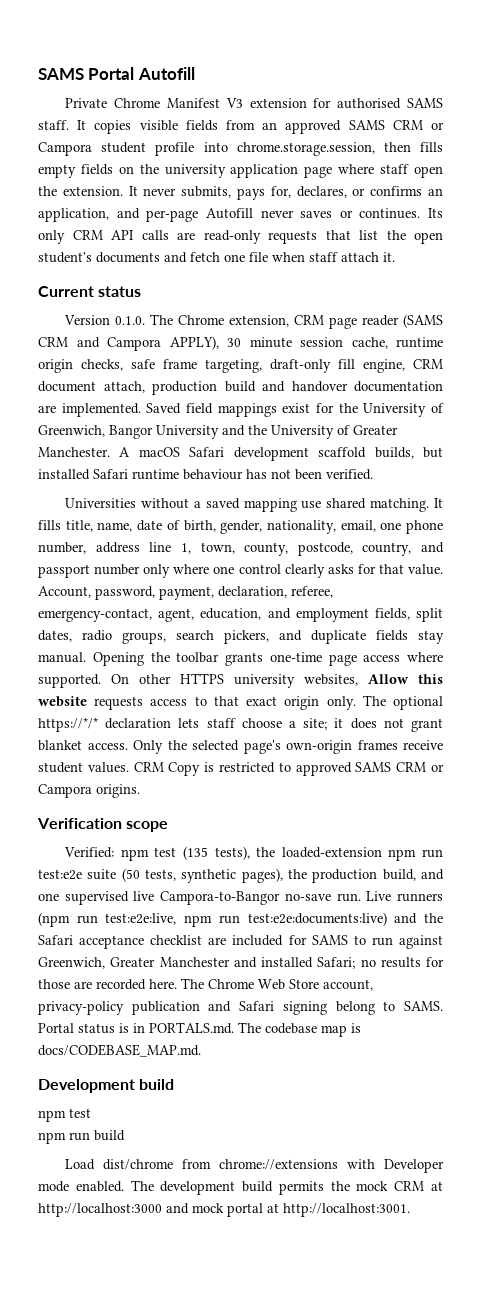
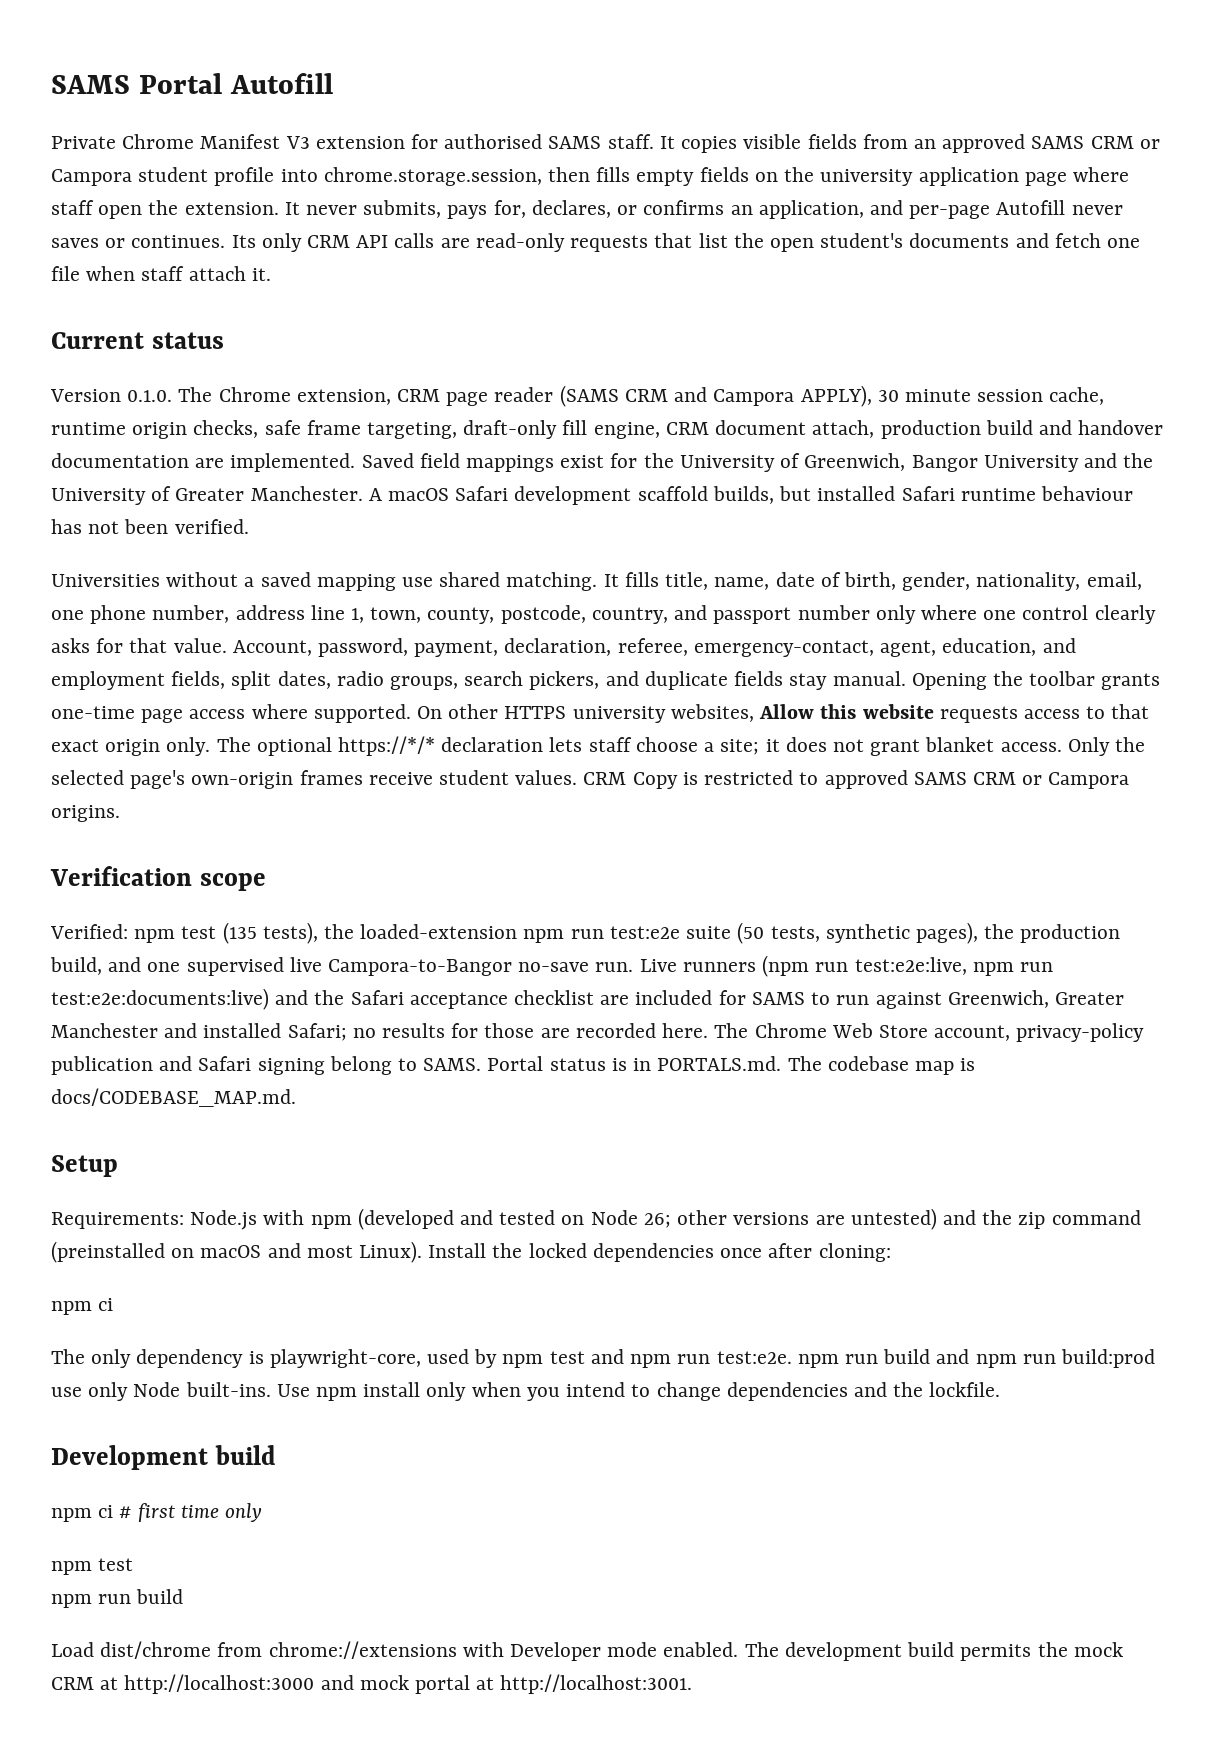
+ Setup
+ Requirements: Node.js with npm (developed and tested on Node 26; other versions are untested) and the zip command (preinstalled on macOS and most Linux). Install the locked dependencies once after cloning:
+ npm ci
+ The only dependency is playwright-core, used by npm test and npm run test:e2e. npm run build and npm run build:prod use only Node built-ins. Use npm install only when you intend to change dependencies and the lockfile.
  Development build
+ npm ci # first time only

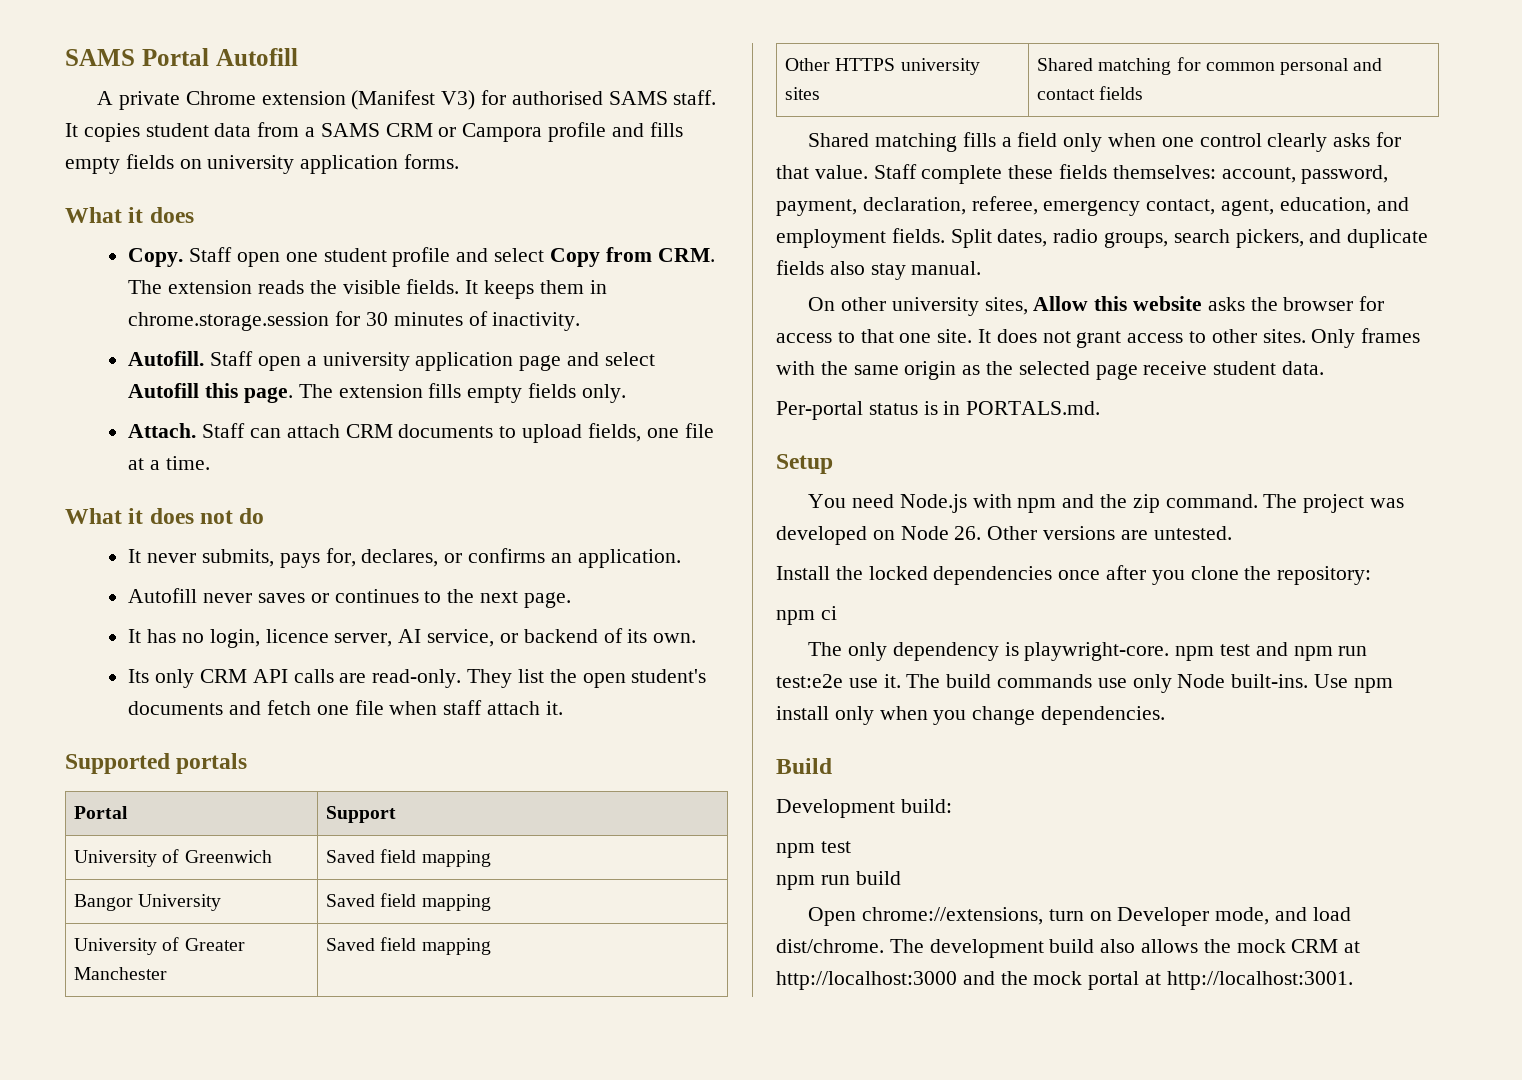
- Private Chrome Manifest V3 extension for authorised SAMS staff.
+ A private Chrome extension (Manifest V3) for authorised SAMS staff.
- It copies visible fields from an approved SAMS CRM or Campora student profile into chrome.storage.session, then fills empty fields on the university application page where staff open the extension. It never submits, pays for, declares, or confirms an application, and per-page Autofill never saves or continues. Its only CRM API calls are read-only requests that list the open student's documents and fetch one file when staff attach it.
+ It copies student data from a SAMS CRM or Campora profile and fills empty fields on university application forms.
+ What it does
+ Copy. Staff open one student profile and select Copy from CRM. The extension reads the visible fields. It keeps them in chrome.storage.session for 30 minutes of inactivity.
+ Autofill. Staff open a university application page and select Autofill this page. The extension fills empty fields only.
+ Attach. Staff can attach CRM documents to upload fields, one file at a time.
+ What it does not do
+ It never submits, pays for, declares, or confirms an application.
+ Autofill never saves or continues to the next page.
+ It has no login, licence server, AI service, or backend of its own.
+ Its only CRM API calls are read-only. They list the open student's documents and fetch one file when staff attach it.
- Current status
- Version 0.1.0. The Chrome extension, CRM page reader (SAMS CRM and Campora APPLY), 30 minute session cache, runtime origin checks, safe frame targeting, draft-only fill engine, CRM document attach, production build and handover documentation are implemented. Saved field mappings exist for the University of Greenwich, Bangor University and the University of Greater Manchester. A macOS Safari development scaffold builds, but installed Safari runtime behaviour has not been verified.
- Universities without a saved mapping use shared matching. It fills title, name, date of birth, gender, nationality, email, one phone number, address line 1, town, county, postcode, country, and passport number only where one control clearly asks for that value.
+ Supported portals
+ Portal | Support
+ University of Greenwich | Saved field mapping
+ Bangor University | Saved field mapping
+ University of Greater Manchester | Saved field mapping
+ Other HTTPS university sites | Shared matching for common personal and contact fields
+ Shared matching fills a field only when one control clearly asks for that value.
- Account, password, payment, declaration, referee, emergency-contact, agent, education, and employment fields, split dates, radio groups, search pickers, and duplicate fields stay manual. Opening the toolbar grants one-time page access where supported. On other HTTPS university websites, Allow this website requests access to that exact origin only. The optional https://*/* declaration lets staff choose a site; it does not grant blanket access. Only the selected page's own-origin frames receive student values. CRM Copy is restricted to approved SAMS CRM or Campora origins.
- Verification scope
- Verified: npm test (135 tests), the loaded-extension npm run test:e2e suite (50 tests, synthetic pages), the production build, and one supervised live Campora-to-Bangor no-save run. Live runners (npm run test:e2e:live, npm run test:e2e:documents:live) and the Safari acceptance checklist are included for SAMS to run against Greenwich, Greater Manchester and installed Safari; no results for those are recorded here. The Chrome Web Store account, privacy-policy publication and Safari signing belong to SAMS. Portal status is in PORTALS.md. The codebase map is docs/CODEBASE_MAP.md.
+ Staff complete these fields themselves: account, password, payment, declaration, referee, emergency contact, agent, education, and employment fields. Split dates, radio groups, search pickers, and duplicate fields also stay manual.
+ On other university sites, Allow this website asks the browser for access to that one site. It does not grant access to other sites. Only frames with the same origin as the selected page receive student data.
+ Per-portal status is in PORTALS.md.
- Requirements: Node.js with npm (developed and tested on Node 26; other versions are untested) and the zip command (preinstalled on macOS and most Linux). Install the locked dependencies once after cloning:
+ You need Node.js with npm and the zip command. The project was developed on Node 26. Other versions are untested.
+ Install the locked dependencies once after you clone the repository:
- The only dependency is playwright-core, used by npm test and npm run test:e2e. npm run build and npm run build:prod use only Node built-ins.
+ The only dependency is playwright-core. npm test and npm run test:e2e use it. The build commands use only Node built-ins.
- Use npm install only when you intend to change dependencies and the lockfile.
- Development build
- npm ci # first time only
+ Use npm install only when you change dependencies.
+ Build
+ Development build:
- Load dist/chrome from chrome://extensions with Developer mode enabled.
+ Open chrome://extensions, turn on Developer mode, and load dist/chrome.
- The development build permits the mock CRM at http://localhost:3000 and mock portal at http://localhost:3001.
+ The development build also allows the mock CRM at http://localhost:3000 and the mock portal at http://localhost:3001.

